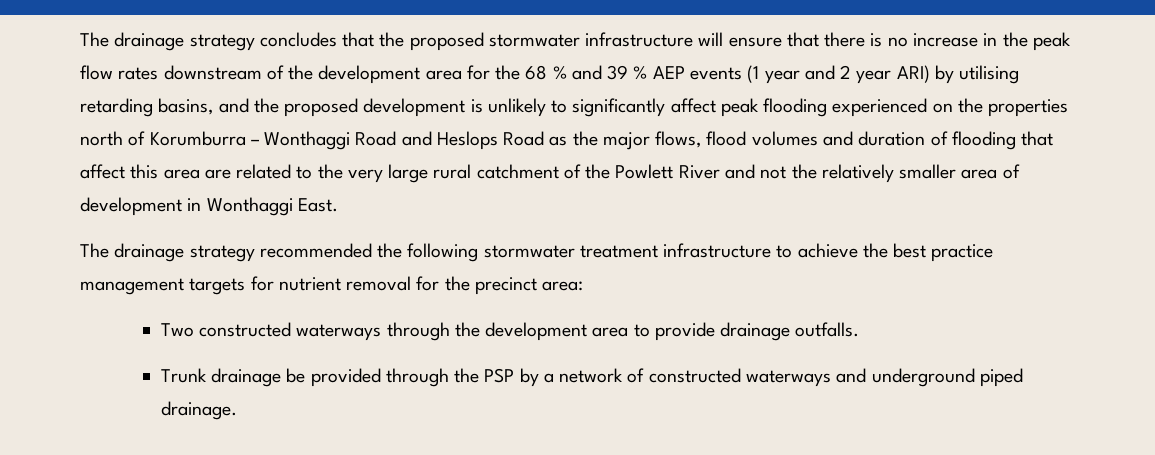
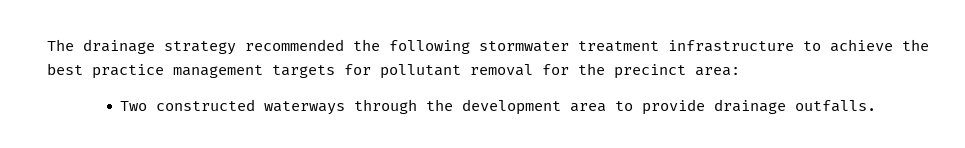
- The drainage strategy concludes that the proposed stormwater infrastructure will ensure that there is no increase in the peak flow rates downstream of the development area for the 68 % and 39 % AEP events (1 year and 2 year ARI) by utilising retarding basins, and the proposed development is unlikely to significantly affect peak flooding experienced on the properties north of Korumburra – Wonthaggi Road and Heslops Road as the major flows, flood volumes and duration of flooding that affect this area are related to the very large rural catchment of the Powlett River and not the relatively smaller area of development in Wonthaggi East.
- The drainage strategy recommended the following stormwater treatment infrastructure to achieve the best practice management targets for nutrient removal for the precinct area:
+ The drainage strategy recommended the following stormwater treatment infrastructure to achieve the best practice management targets for pollutant removal for the precinct area:
- Trunk drainage be provided through the PSP by a network of constructed waterways and underground piped drainage.

